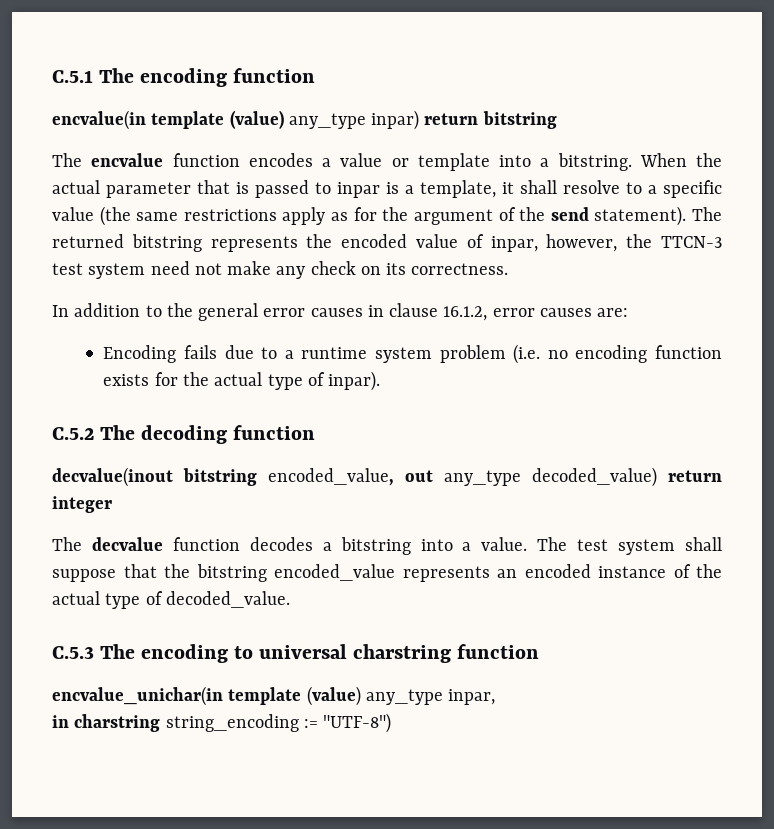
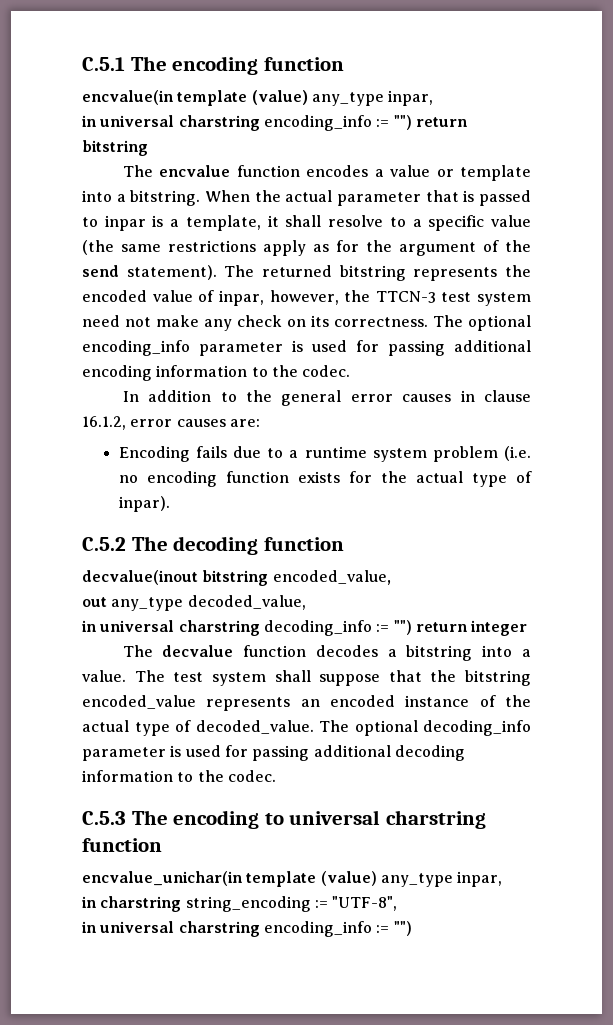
- encvalue(in template (value) any_type inpar) return bitstring
+ encvalue(in template (value) any_type inpar,
+ in universal charstring encoding_info := "") return bitstring
+ The optional encoding_info parameter is used for passing additional encoding information to the codec.
- decvalue(inout bitstring encoded_value, out any_type decoded_value) return integer
+ decvalue(inout bitstring encoded_value,
+ out any_type decoded_value,
+ in universal charstring decoding_info := "") return integer
+ The optional decoding_info parameter is used for passing additional decoding information to the codec.
- in charstring string_encoding := "UTF-8")
+ in charstring string_encoding := "UTF-8",
+ in universal charstring encoding_info := "")

